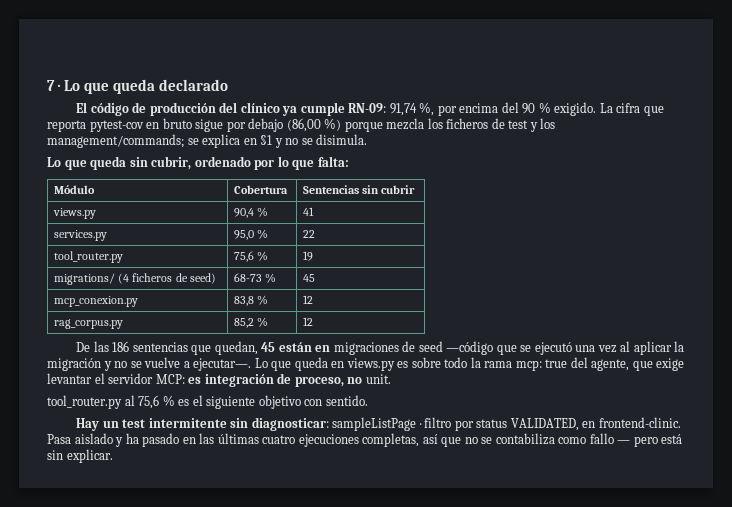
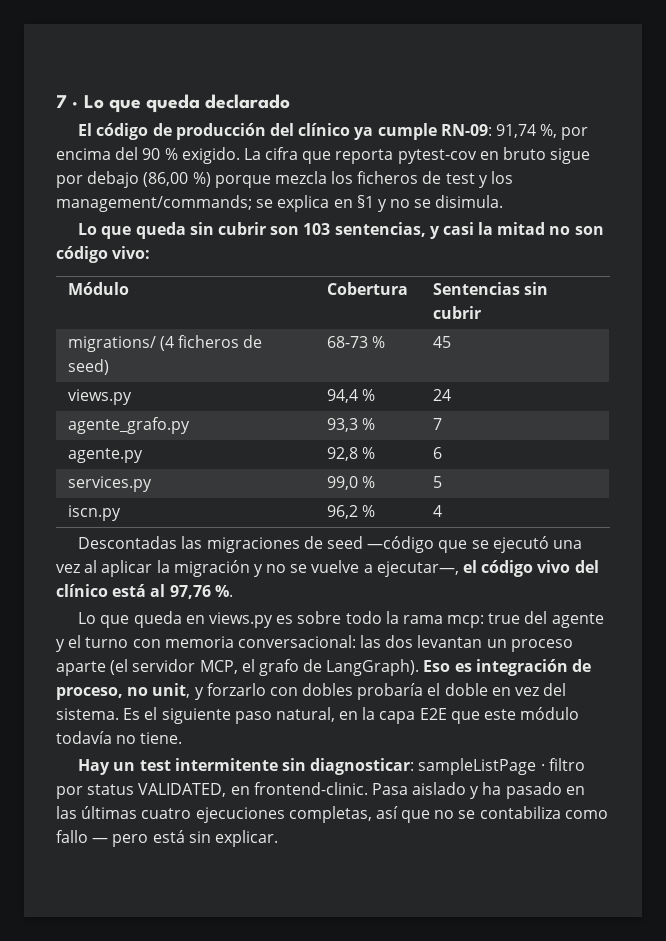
- Lo que queda sin cubrir, ordenado por lo que falta:
+ Lo que queda sin cubrir son 103 sentencias, y casi la mitad no son código vivo:
- views.py | 90,4 % | 41
- services.py | 95,0 % | 22
- tool_router.py | 75,6 % | 19
- mcp_conexion.py | 83,8 % | 12
- rag_corpus.py | 85,2 % | 12
- De las 186 sentencias que quedan, 45 están en migraciones de seed —código que se ejecutó una vez al aplicar la migración y no se vuelve a ejecutar—. Lo que queda en views.py es sobre todo la rama mcp: true del agente, que exige levantar el servidor MCP: es integración de proceso, no unit.
- tool_router.py al 75,6 % es el siguiente objetivo con sentido.
+ views.py | 94,4 % | 24
+ agente_grafo.py | 93,3 % | 7
+ agente.py | 92,8 % | 6
+ services.py | 99,0 % | 5
+ iscn.py | 96,2 % | 4
+ Descontadas las migraciones de seed —código que se ejecutó una vez al aplicar la migración y no se vuelve a ejecutar—, el código vivo del clínico está al 97,76 %.
+ Lo que queda en views.py es sobre todo la rama mcp: true del agente y el turno con memoria conversacional: las dos levantan un proceso aparte (el servidor MCP, el grafo de LangGraph). Eso es integración de proceso, no unit, y forzarlo con dobles probaría el doble en vez del sistema. Es el siguiente paso natural, en la capa E2E que este módulo todavía no tiene.

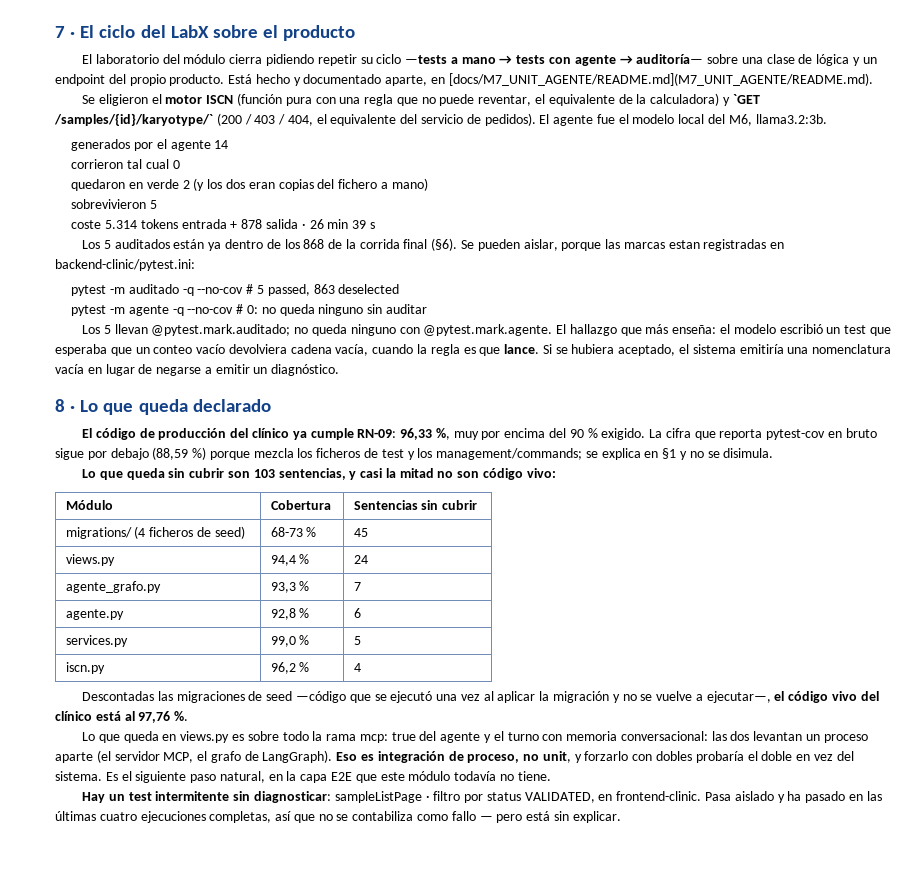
- 7 · Lo que queda declarado
+ 7 · El ciclo del LabX sobre el producto
+ El laboratorio del módulo cierra pidiendo repetir su ciclo —tests a mano → tests con agente → auditoría— sobre una clase de lógica y un endpoint del propio producto. Está hecho y documentado aparte, en [docs/M7_UNIT_AGENTE/README.md](M7_UNIT_AGENTE/README.md).
+ Se eligieron el motor ISCN (función pura con una regla que no puede reventar, el equivalente de la calculadora) y `GET /samples/{id}/karyotype/` (200 / 403 / 404, el equivalente del servicio de pedidos). El agente fue el modelo local del M6, llama3.2:3b.
+ generados por el agente 14
+ corrieron tal cual 0
+ quedaron en verde 2 (y los dos eran copias del fichero a mano)
+ sobrevivieron 5
+ coste 5.314 tokens entrada + 878 salida · 26 min 39 s
+ Los 5 auditados están ya dentro de los 868 de la corrida final (§6). Se pueden aislar, porque las marcas estan registradas en backend-clinic/pytest.ini:
+ pytest -m auditado -q --no-cov # 5 passed, 863 deselected
+ pytest -m agente -q --no-cov # 0: no queda ninguno sin auditar
+ Los 5 llevan @pytest.mark.auditado; no queda ninguno con @pytest.mark.agente. El hallazgo que más enseña: el modelo escribió un test que esperaba que un conteo vacío devolviera cadena vacía, cuando la regla es que lance. Si se hubiera aceptado, el sistema emitiría una nomenclatura vacía en lugar de negarse a emitir un diagnóstico.
+ 8 · Lo que queda declarado
- El código de producción del clínico ya cumple RN-09: 91,74 %, por encima del 90 % exigido.
+ El código de producción del clínico ya cumple RN-09: 96,33 %, muy por encima del 90 % exigido.
- La cifra que reporta pytest-cov en bruto sigue por debajo (86,00 %) porque mezcla los ficheros de test y los management/commands; se explica en §1 y no se disimula.
+ La cifra que reporta pytest-cov en bruto sigue por debajo (88,59 %) porque mezcla los ficheros de test y los management/commands; se explica en §1 y no se disimula.

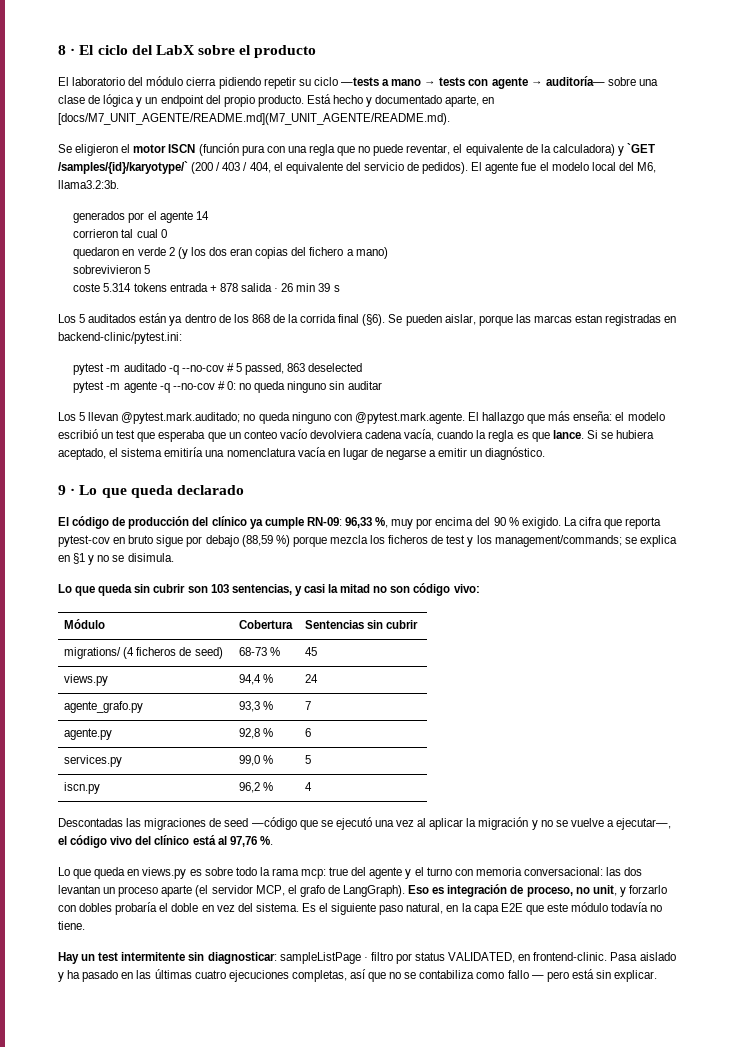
- 7 · El ciclo del LabX sobre el producto
+ 8 · El ciclo del LabX sobre el producto
- 8 · Lo que queda declarado
+ 9 · Lo que queda declarado

